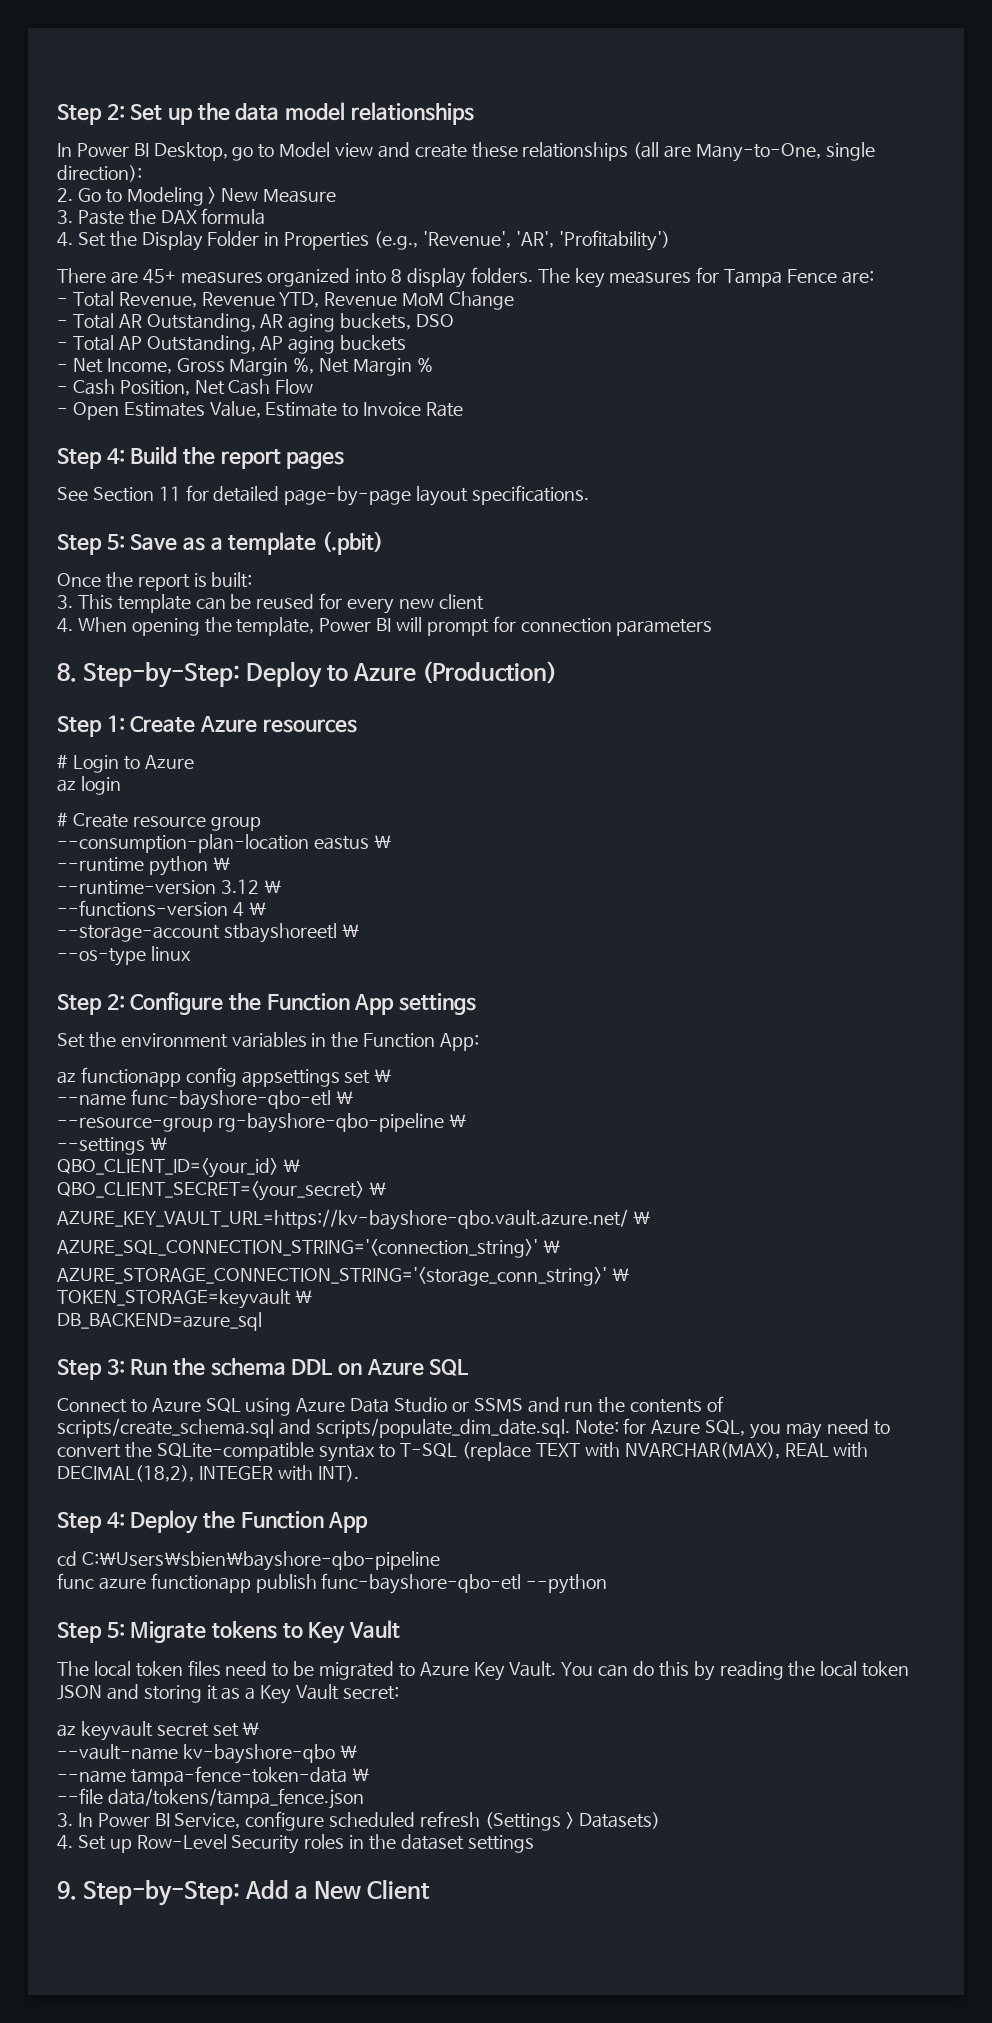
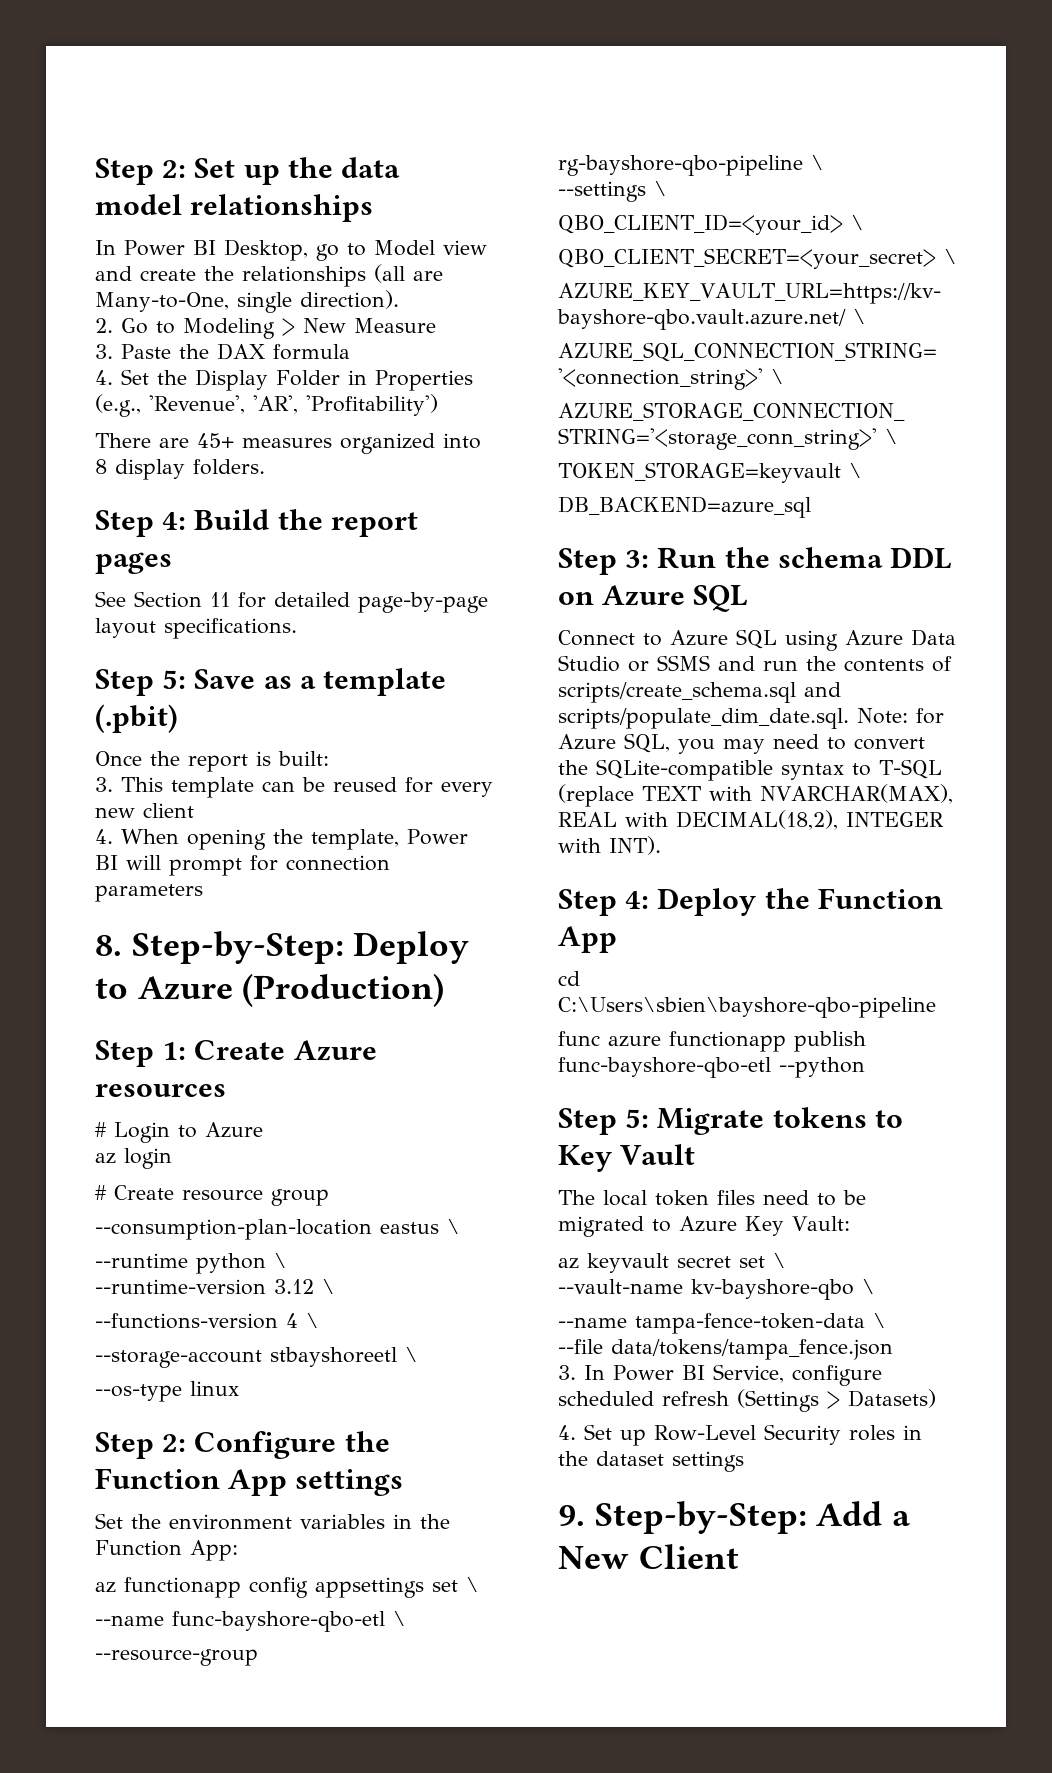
- In Power BI Desktop, go to Model view and create these relationships (all are Many-to-One, single direction):
+ In Power BI Desktop, go to Model view and create the relationships (all are Many-to-One, single direction).
- The key measures for Tampa Fence are:
- - Total Revenue, Revenue YTD, Revenue MoM Change
- - Total AR Outstanding, AR aging buckets, DSO
- - Total AP Outstanding, AP aging buckets
- - Net Income, Gross Margin %, Net Margin %
- - Cash Position, Net Cash Flow
- - Open Estimates Value, Estimate to Invoice Rate
- The local token files need to be migrated to Azure Key Vault. You can do this by reading the local token JSON and storing it as a Key Vault secret:
+ The local token files need to be migrated to Azure Key Vault:

